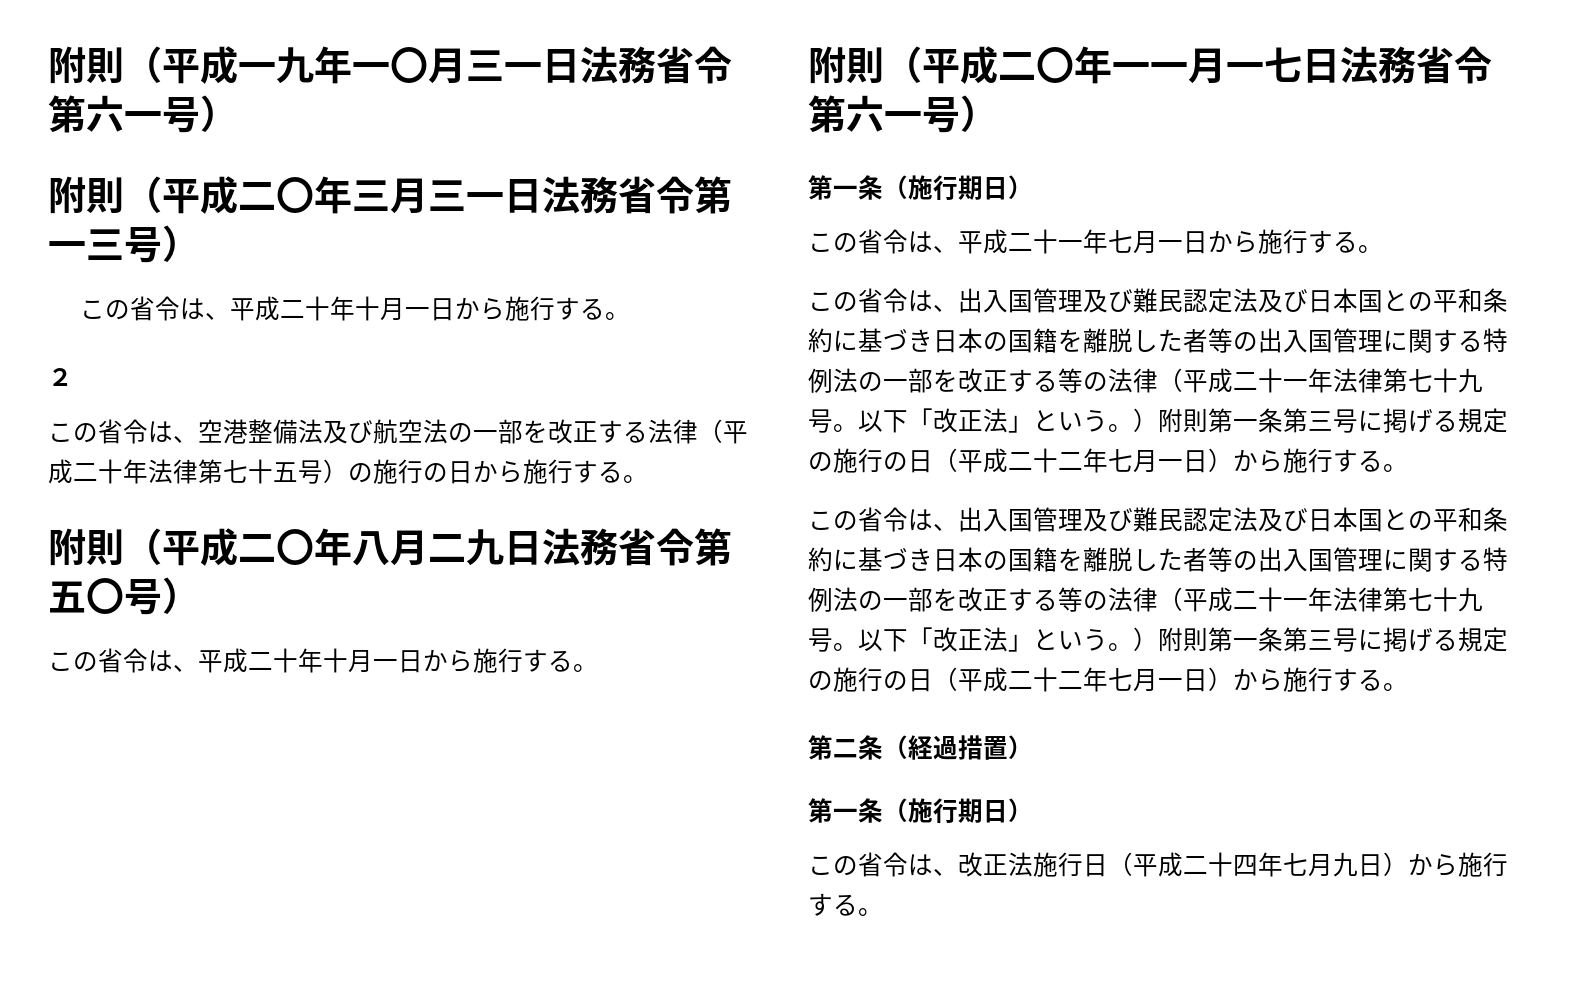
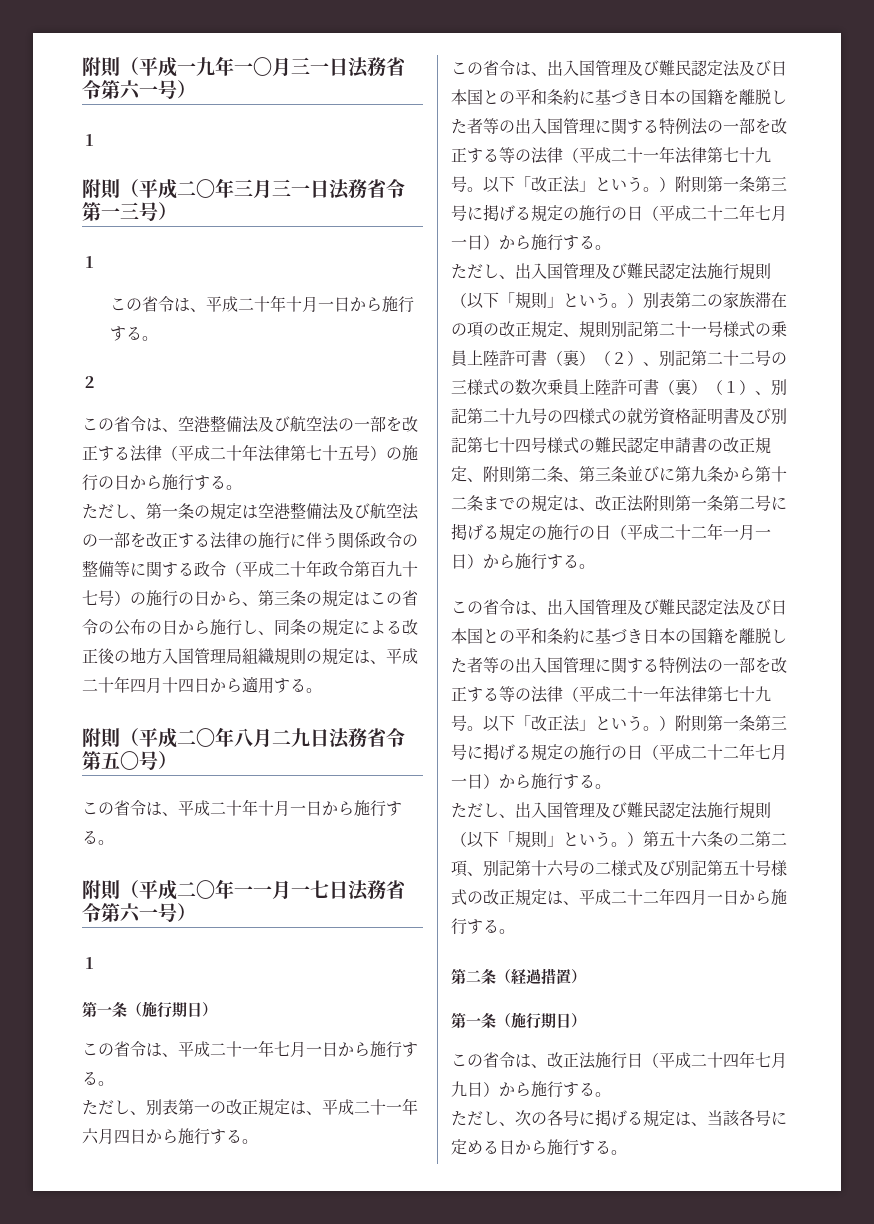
  附則（平成一九年一〇月三一日法務省令第六一号）
+ １
  附則（平成二〇年三月三一日法務省令第一三号）
+ １
+ ただし、第一条の規定は空港整備法及び航空法の一部を改正する法律の施行に伴う関係政令の整備等に関する政令（平成二十年政令第百九十七号）の施行の日から、第三条の規定はこの省令の公布の日から施行し、同条の規定による改正後の地方入国管理局組織規則の規定は、平成二十年四月十四日から適用する。
  附則（平成二〇年一一月一七日法務省令第六一号）
+ １
+ ただし、別表第一の改正規定は、平成二十一年六月四日から施行する。
+ ただし、出入国管理及び難民認定法施行規則（以下「規則」という。）別表第二の家族滞在の項の改正規定、規則別記第二十一号様式の乗員上陸許可書（裏）（２）、別記第二十二号の三様式の数次乗員上陸許可書（裏）（１）、別記第二十九号の四様式の就労資格証明書及び別記第七十四号様式の難民認定申請書の改正規定、附則第二条、第三条並びに第九条から第十二条までの規定は、改正法附則第一条第二号に掲げる規定の施行の日（平成二十二年一月一日）から施行する。
+ ただし、出入国管理及び難民認定法施行規則（以下「規則」という。）第五十六条の二第二項、別記第十六号の二様式及び別記第五十号様式の改正規定は、平成二十二年四月一日から施行する。
+ ただし、次の各号に掲げる規定は、当該各号に定める日から施行する。

